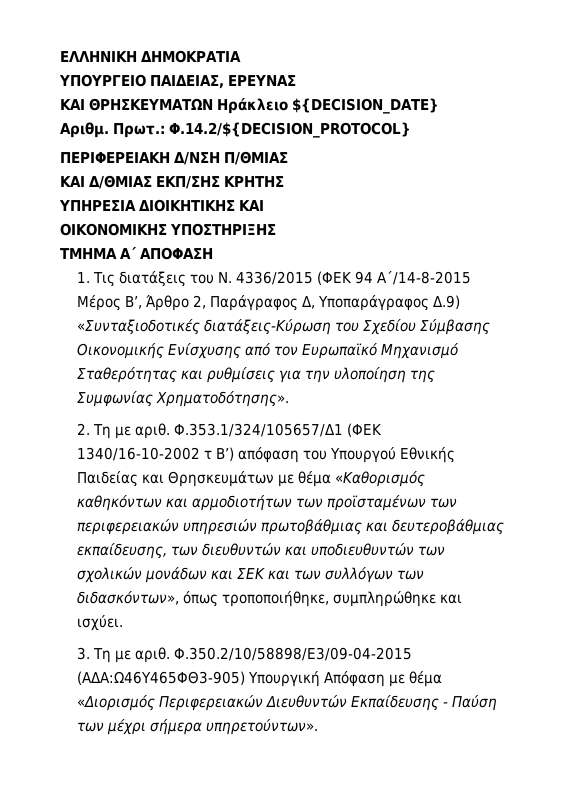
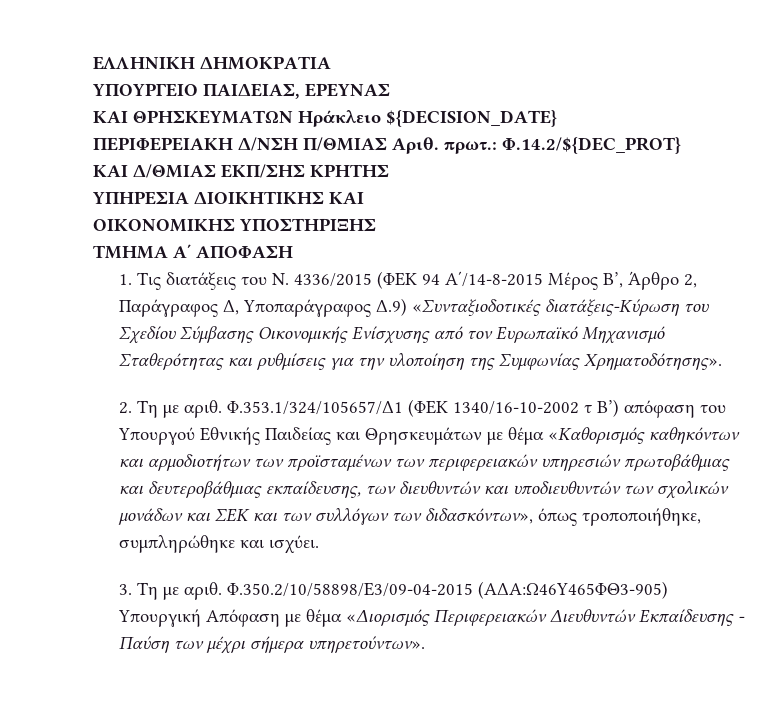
- Αριθμ. Πρωτ.: Φ.14.2/${DECISION_PROTOCOL}
- ΠΕΡΙΦΕΡΕΙΑΚΗ Δ/ΝΣΗ Π/ΘΜΙΑΣ
+ ΠΕΡΙΦΕΡΕΙΑΚΗ Δ/ΝΣΗ Π/ΘΜΙΑΣ Αριθ. πρωτ.: Φ.14.2/${DEC_PROT}

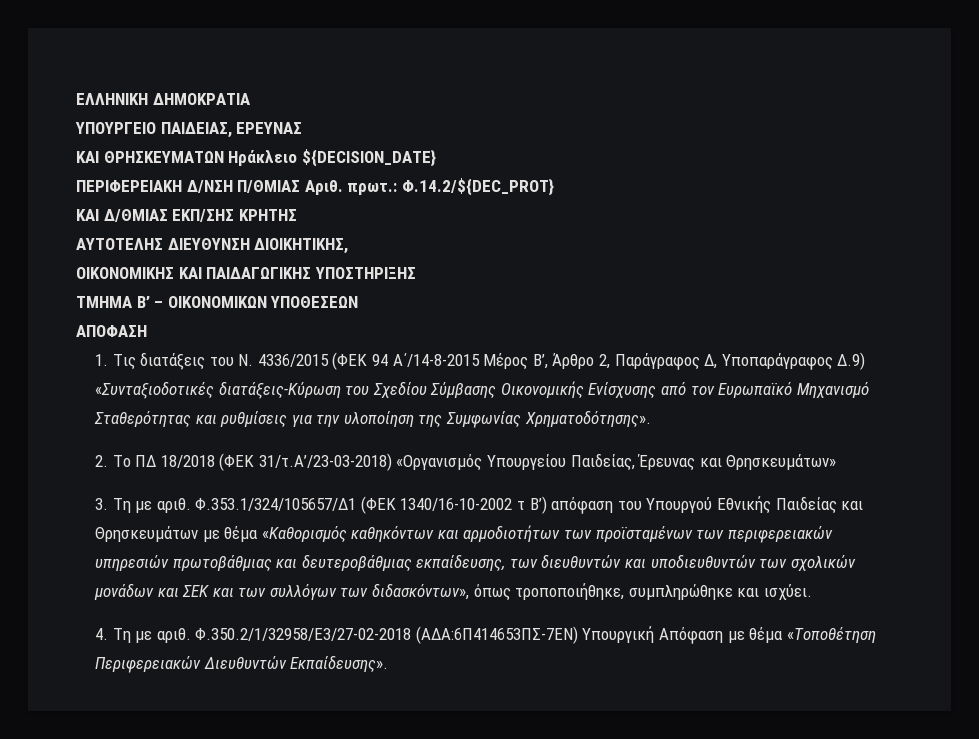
- ΥΠΗΡΕΣΙΑ ΔΙΟΙΚΗΤΙΚΗΣ ΚΑΙ
+ ΑΥΤΟΤΕΛΗΣ ΔΙΕΥΘΥΝΣΗ ΔΙΟΙΚΗΤΙΚΗΣ,
- ΟΙΚΟΝΟΜΙΚΗΣ ΥΠΟΣΤΗΡΙΞΗΣ
+ ΟΙΚΟΝΟΜΙΚΗΣ ΚΑΙ ΠΑΙΔΑΓΩΓΙΚΗΣ ΥΠΟΣΤΗΡΙΞΗΣ
- ΤΜΗΜΑ Α΄ ΑΠΟΦΑΣΗ
+ ΤΜΗΜΑ Β’ – ΟΙΚΟΝΟΜΙΚΩΝ ΥΠΟΘΕΣΕΩΝ
+ ΑΠΟΦΑΣΗ
- 2. Τη με αριθ.
+ 2. Το ΠΔ 18/2018 (ΦΕΚ 31/τ.Α’/23-03-2018) «Οργανισμός Υπουργείου Παιδείας, Έρευνας και Θρησκευμάτων»
+ 3. Τη με αριθ.
- 3. Τη με αριθ. Φ.350.2/10/58898/E3/09-04-2015 (ΑΔΑ:Ω46Υ465ΦΘ3-905) Υπουργική Απόφαση με θέμα «Διορισμός Περιφερειακών Διευθυντών Εκπαίδευσης - Παύση των μέχρι σήμερα υπηρετούντων».
+ 4. Τη με αριθ. Φ.350.2/1/32958/E3/27-02-2018 (ΑΔΑ:6Π414653ΠΣ-7ΕΝ) Υπουργική Απόφαση με θέμα «Τοποθέτηση Περιφερειακών Διευθυντών Εκπαίδευσης».

